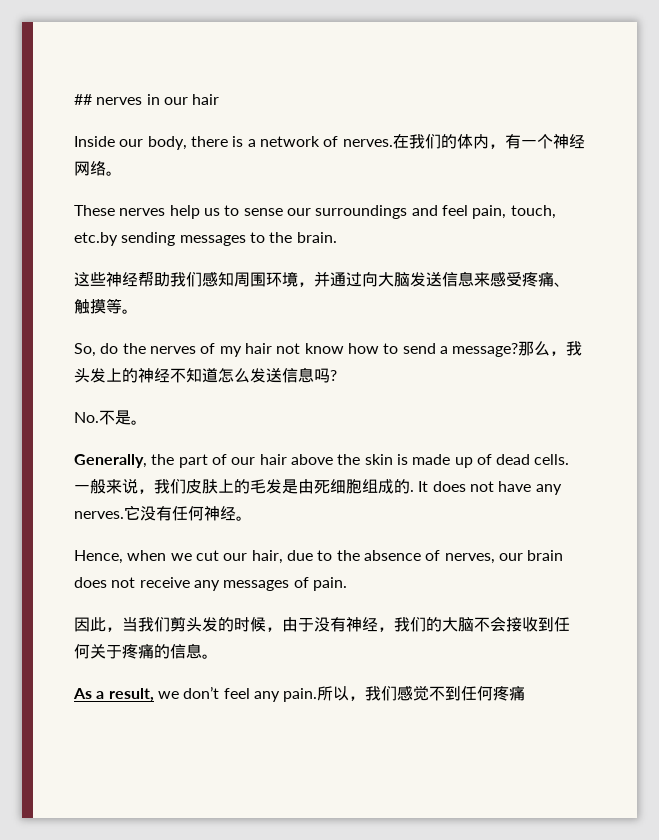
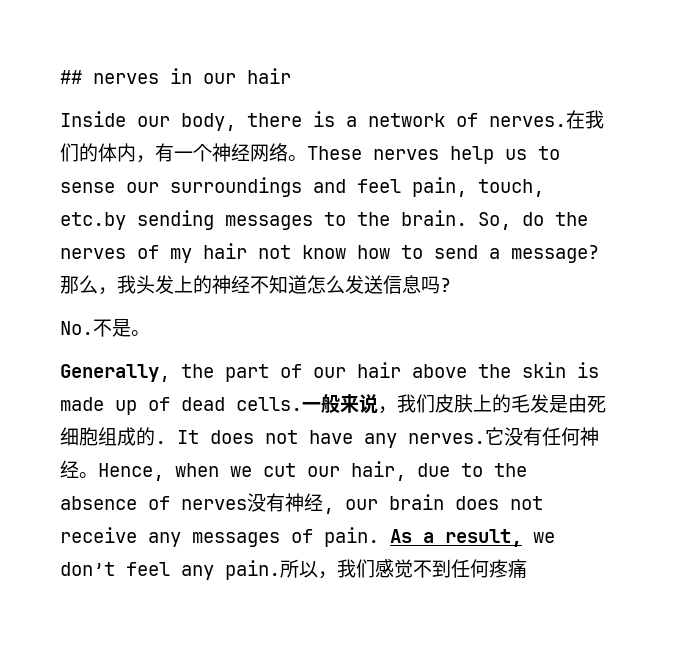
- 在我们的体内，有一个神经网络。
- These nerves help us to sense our surroundings and feel pain, touch, etc.by sending messages to the brain.
- 这些神经帮助我们感知周围环境，并通过向大脑发送信息来感受疼痛、触摸等。
- So, do the nerves of my hair not know how to send a message?
+ 在我们的体内，有一个神经网络。These nerves help us to sense our surroundings and feel pain, touch, etc.by sending messages to the brain. So, do the nerves of my hair not know how to send a message?
- 它没有任何神经。
- Hence, when we cut our hair, due to the absence of nerves, our brain does not receive any messages of pain.
- 因此，当我们剪头发的时候，由于没有神经，我们的大脑不会接收到任何关于疼痛的信息。
- As a result, we don’t feel any pain.
+ 它没有任何神经。Hence, when we cut our hair, due to the absence of nerves没有神经, our brain does not receive any messages of pain. As a result, we don’t feel any pain.

